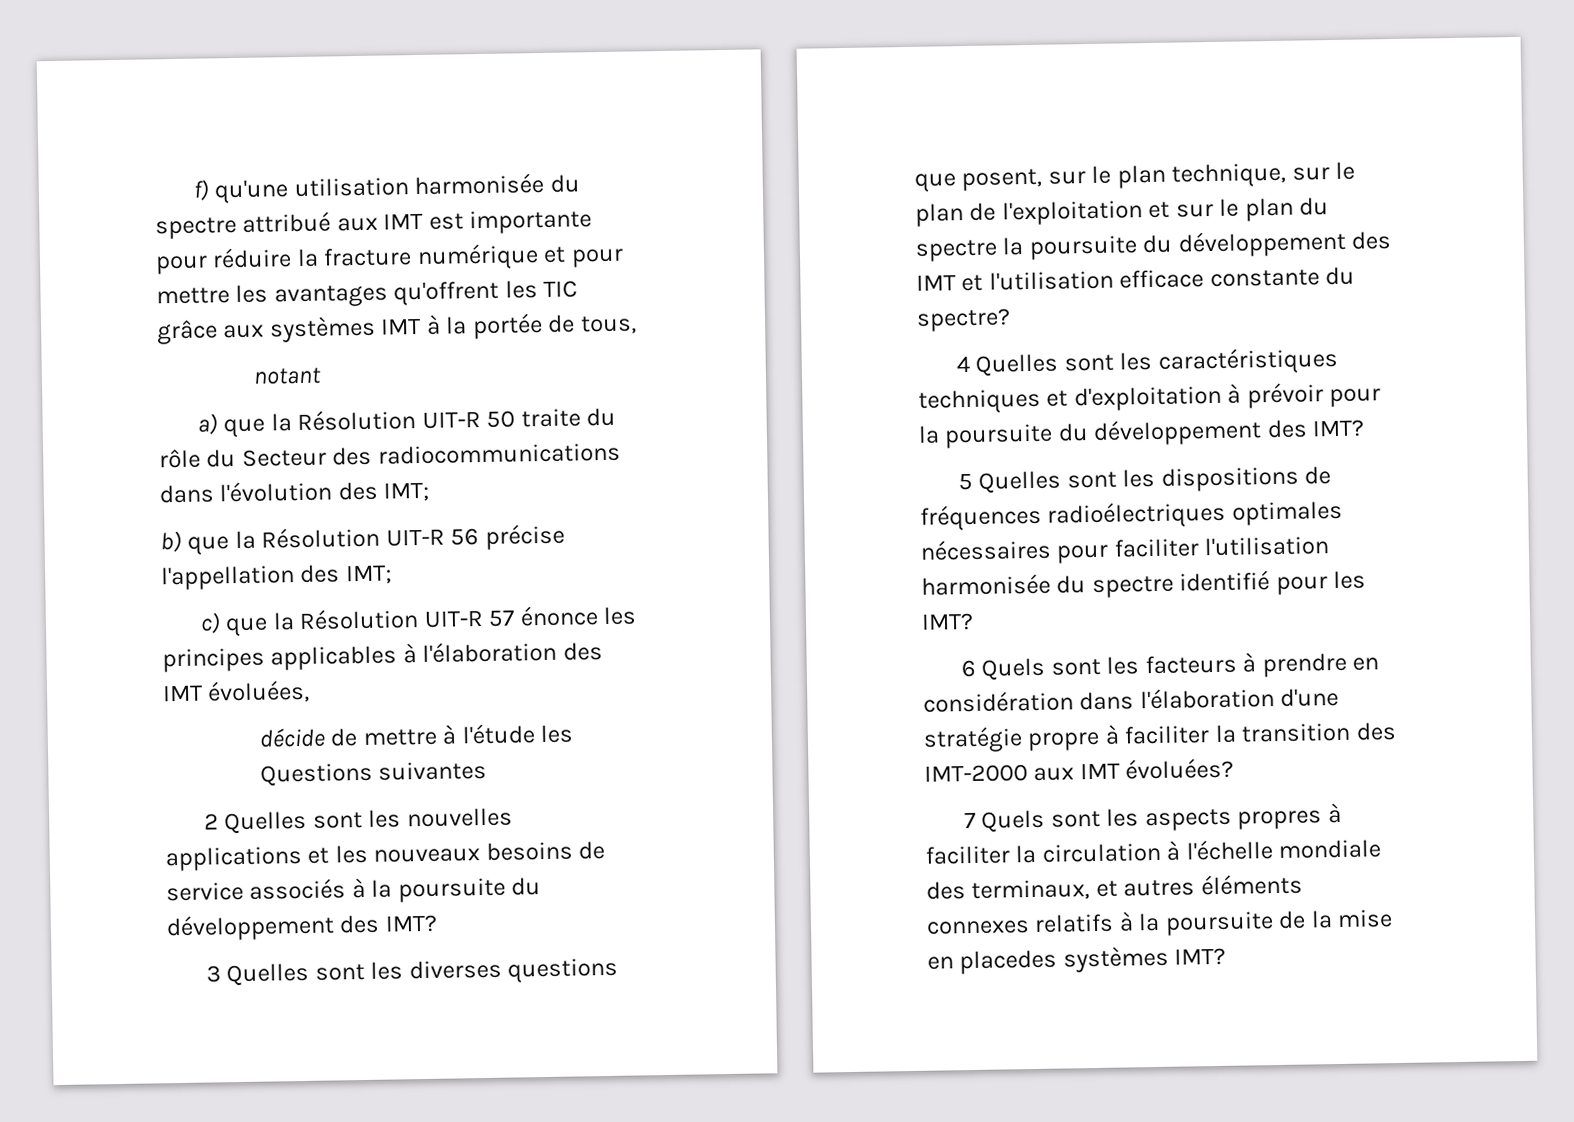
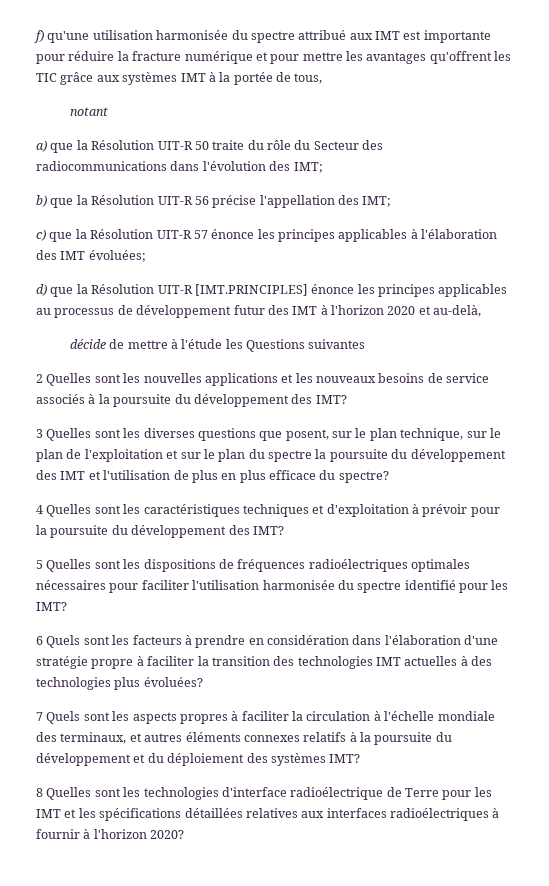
- c) que la Résolution UIT-R 57 énonce les principes applicables à l'élaboration des IMT évoluées,
+ c) que la Résolution UIT-R 57 énonce les principes applicables à l'élaboration des IMT évoluées;
+ d) que la Résolution UIT-R [IMT.PRINCIPLES] énonce les principes applicables au processus de développement futur des IMT à l'horizon 2020 et au-delà,
- 3 Quelles sont les diverses questions que posent, sur le plan technique, sur le plan de l'exploitation et sur le plan du spectre la poursuite du développement des IMT et l'utilisation efficace constante du spectre?
+ 3 Quelles sont les diverses questions que posent, sur le plan technique, sur le plan de l'exploitation et sur le plan du spectre la poursuite du développement des IMT et l'utilisation de plus en plus efficace du spectre?
- 6 Quels sont les facteurs à prendre en considération dans l'élaboration d'une stratégie propre à faciliter la transition des IMT-2000 aux IMT évoluées?
+ 6 Quels sont les facteurs à prendre en considération dans l'élaboration d'une stratégie propre à faciliter la transition des technologies IMT actuelles à des technologies plus évoluées?
- 7 Quels sont les aspects propres à faciliter la circulation à l'échelle mondiale des terminaux, et autres éléments connexes relatifs à la poursuite de la mise en placedes systèmes IMT?
+ 7 Quels sont les aspects propres à faciliter la circulation à l'échelle mondiale des terminaux, et autres éléments connexes relatifs à la poursuite du développement et du déploiement des systèmes IMT?
+ 8 Quelles sont les technologies d'interface radioélectrique de Terre pour les IMT et les spécifications détaillées relatives aux interfaces radioélectriques à fournir à l'horizon 2020?

